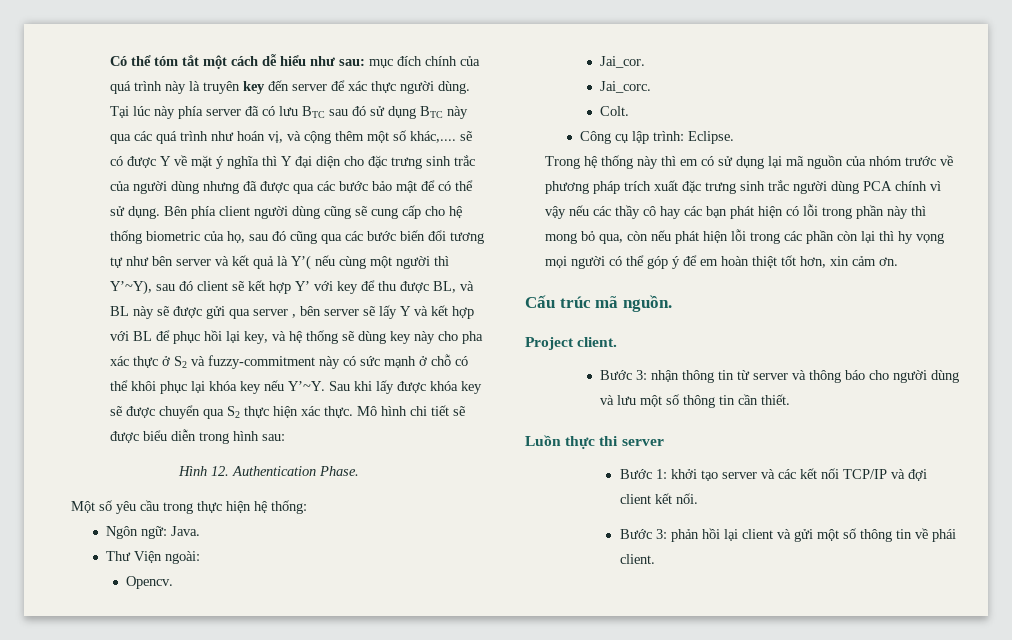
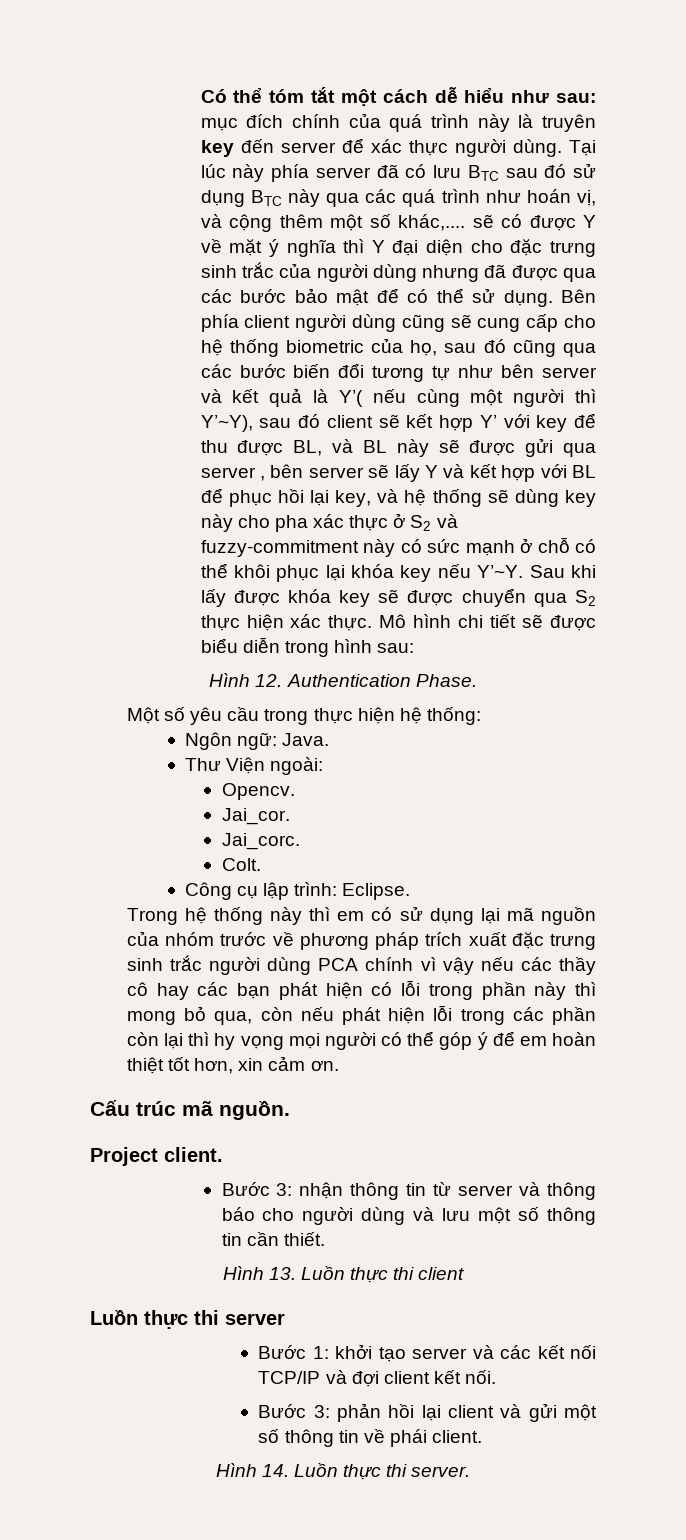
+ Hình 13. Luồn thực thi client
+ Hình 14. Luồn thực thi server.

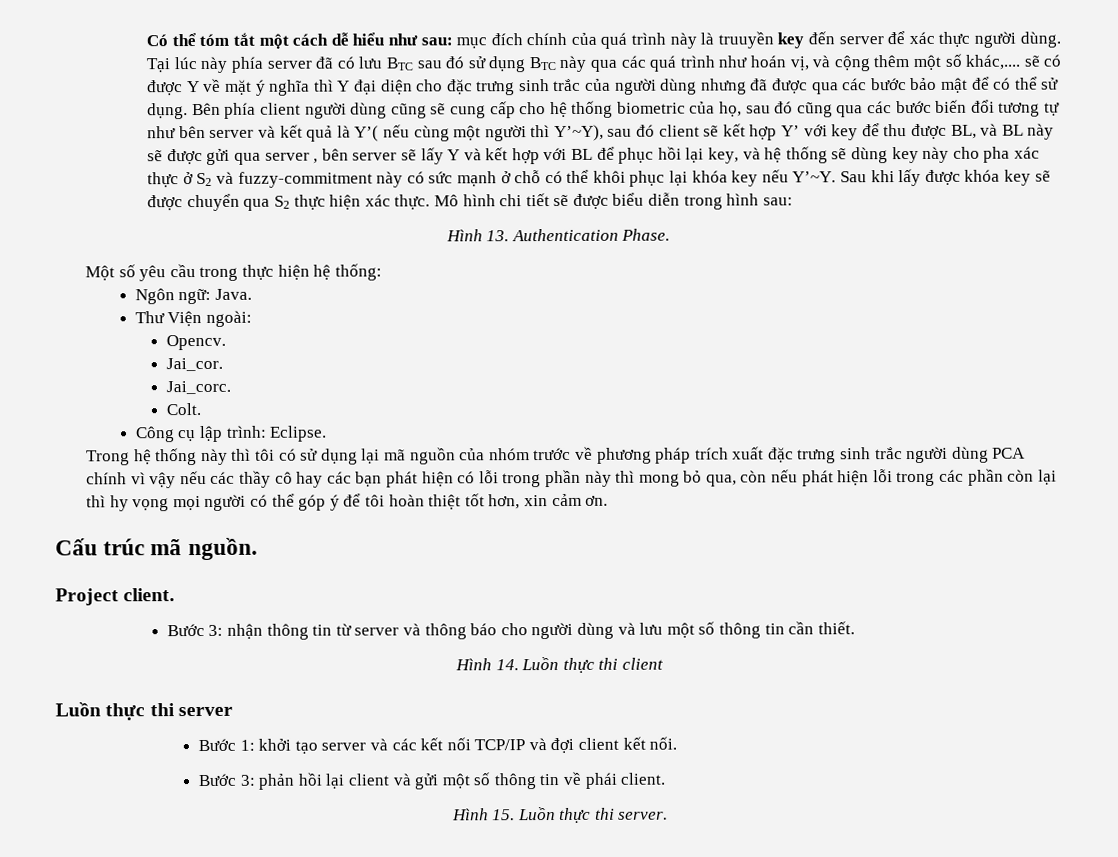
- Có thể tóm tắt một cách dễ hiểu như sau: mục đích chính của quá trình này là truyên key đến server để xác thực người dùng.
+ Có thể tóm tắt một cách dễ hiểu như sau: mục đích chính của quá trình này là truuyền key đến server để xác thực người dùng.
- Hình 12. Authentication Phase.
+ Hình 13. Authentication Phase.
- Trong hệ thống này thì em có sử dụng lại mã nguồn của nhóm trước về phương pháp trích xuất đặc trưng sinh trắc người dùng PCA chính vì vậy nếu các thầy cô hay các bạn phát hiện có lỗi trong phần này thì mong bỏ qua, còn nếu phát hiện lỗi trong các phần còn lại thì hy vọng mọi người có thể góp ý để em hoàn thiệt tốt hơn, xin cảm ơn.
+ Trong hệ thống này thì tôi có sử dụng lại mã nguồn của nhóm trước về phương pháp trích xuất đặc trưng sinh trắc người dùng PCA chính vì vậy nếu các thầy cô hay các bạn phát hiện có lỗi trong phần này thì mong bỏ qua, còn nếu phát hiện lỗi trong các phần còn lại thì hy vọng mọi người có thể góp ý để tôi hoàn thiệt tốt hơn, xin cảm ơn.
- Hình 13. Luồn thực thi client
+ Hình 14. Luồn thực thi client
- Hình 14. Luồn thực thi server.
+ Hình 15. Luồn thực thi server.

